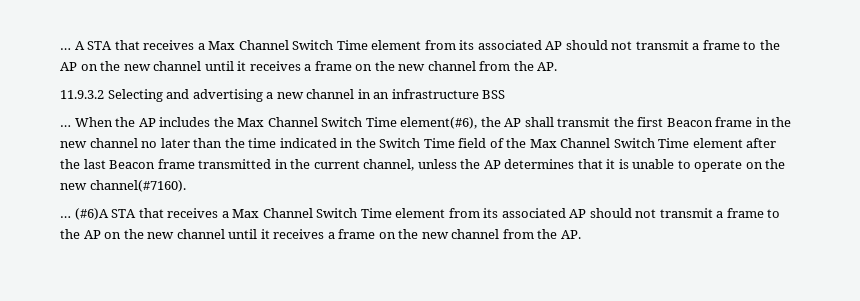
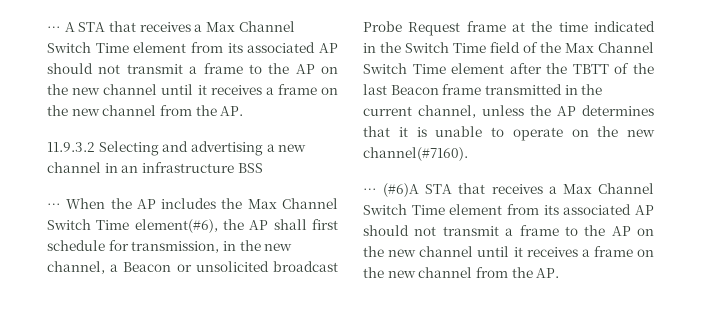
- When the AP includes the Max Channel Switch Time element(#6), the AP shall transmit the first Beacon frame in the new channel no later than the time indicated in the Switch Time field of the Max Channel Switch Time element after the last Beacon frame transmitted in the current channel, unless the AP determines that it is unable to operate on the new channel(#7160).
+ When the AP includes the Max Channel Switch Time element(#6), the AP shall first schedule for transmission, in the new channel, a Beacon or unsolicited broadcast Probe Request frame at the time indicated in the Switch Time field of the Max Channel Switch Time element after the TBTT of the last Beacon frame transmitted in the current channel, unless the AP determines that it is unable to operate on the new channel(#7160).

